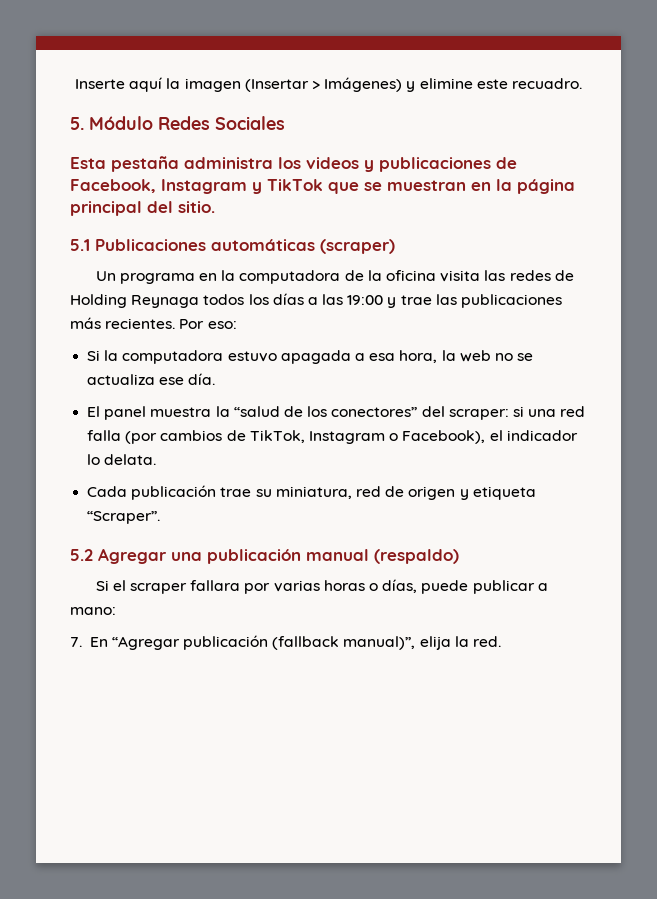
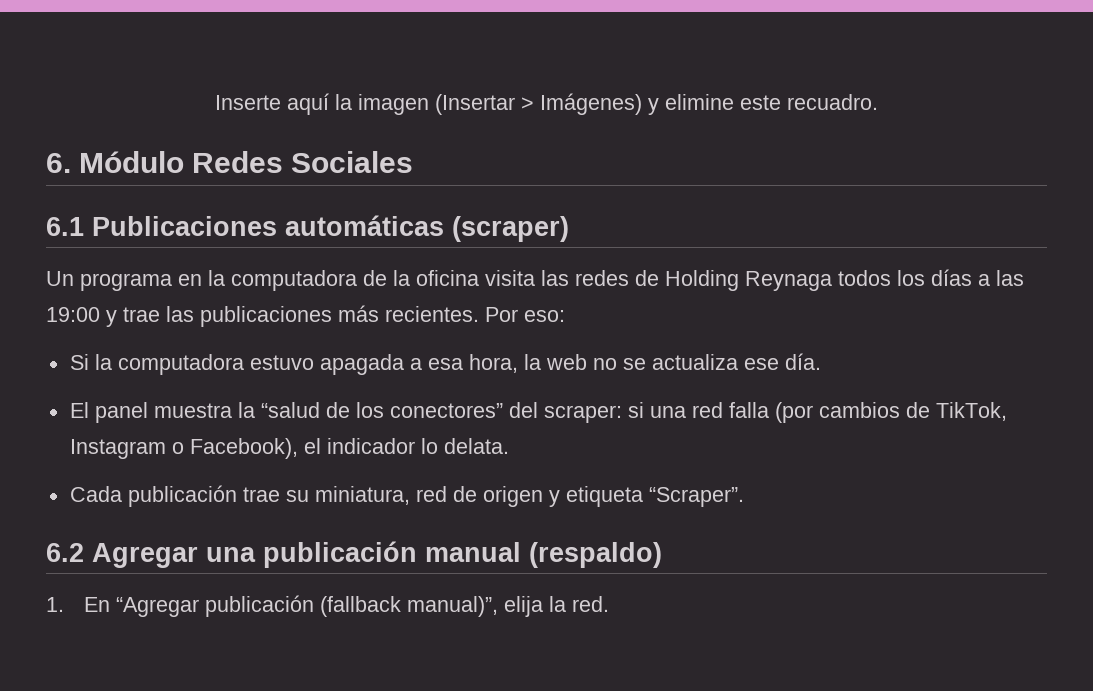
- 5. Módulo Redes Sociales
+ 6. Módulo Redes Sociales
- Esta pestaña administra los videos y publicaciones de Facebook, Instagram y TikTok que se muestran en la página principal del sitio.
- 5.1 Publicaciones automáticas (scraper)
+ 6.1 Publicaciones automáticas (scraper)
- 5.2 Agregar una publicación manual (respaldo)
+ 6.2 Agregar una publicación manual (respaldo)
- Si el scraper fallara por varias horas o días, puede publicar a mano:
- 7. En “Agregar publicación (fallback manual)”, elija la red.
+ 1. En “Agregar publicación (fallback manual)”, elija la red.

